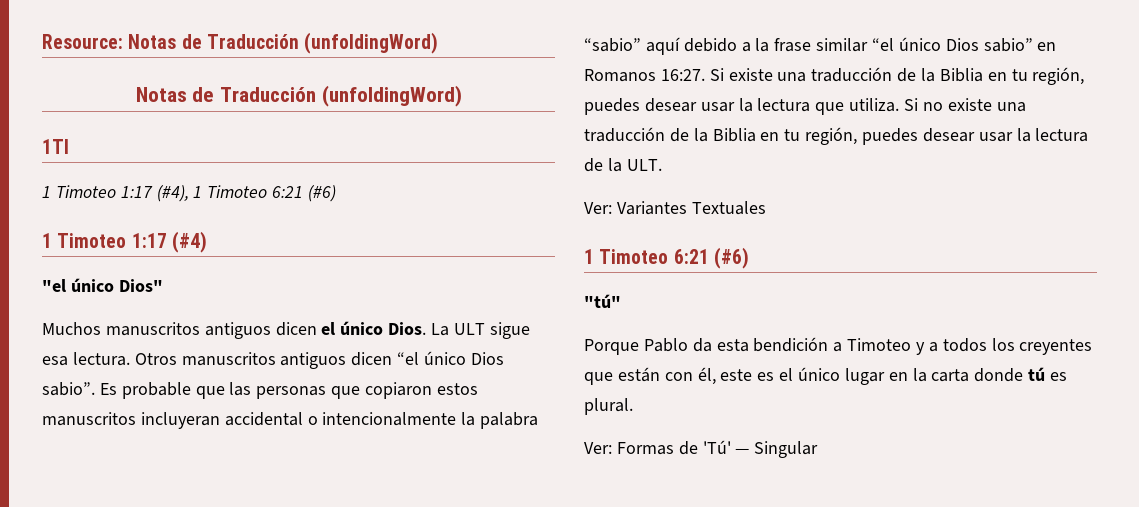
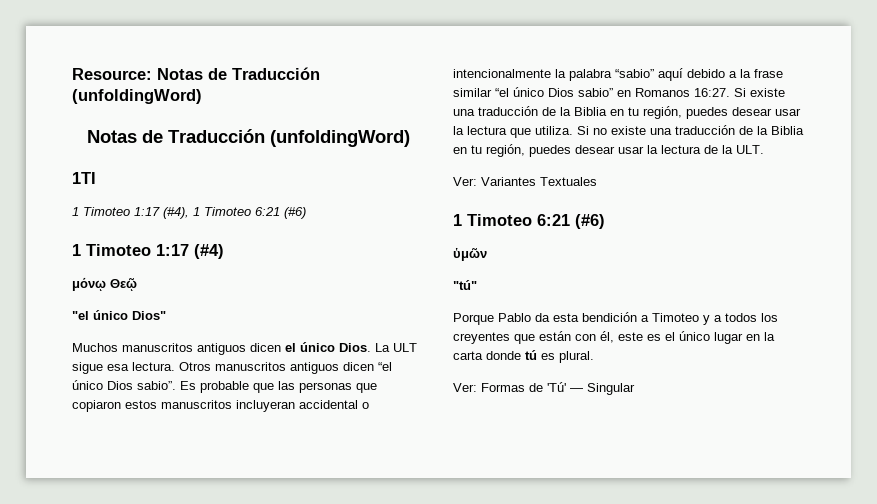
+ μόνῳ Θεῷ
+ ὑμῶν

